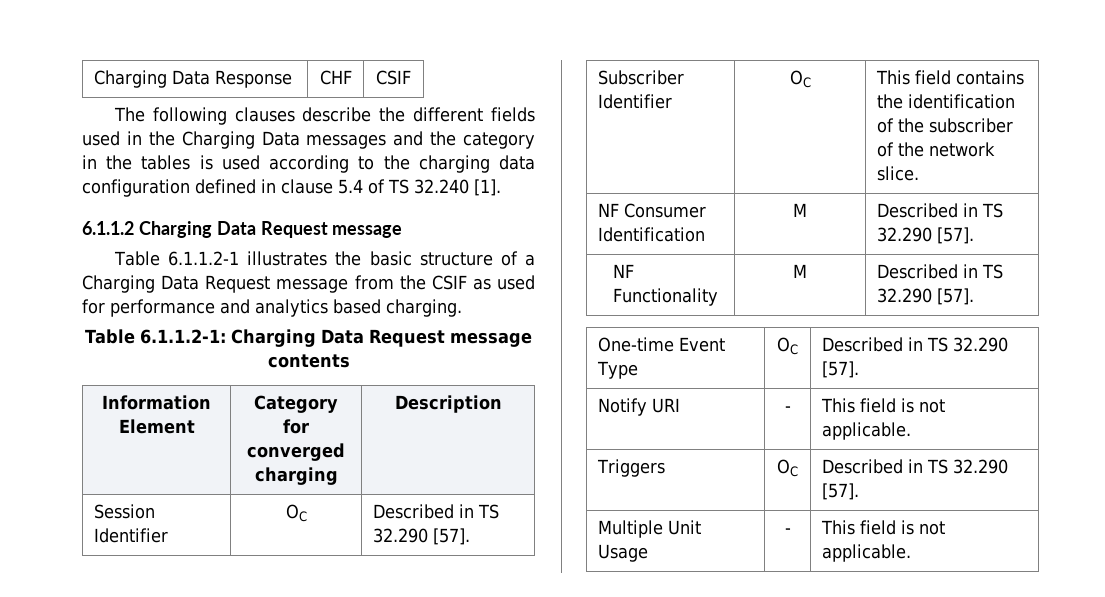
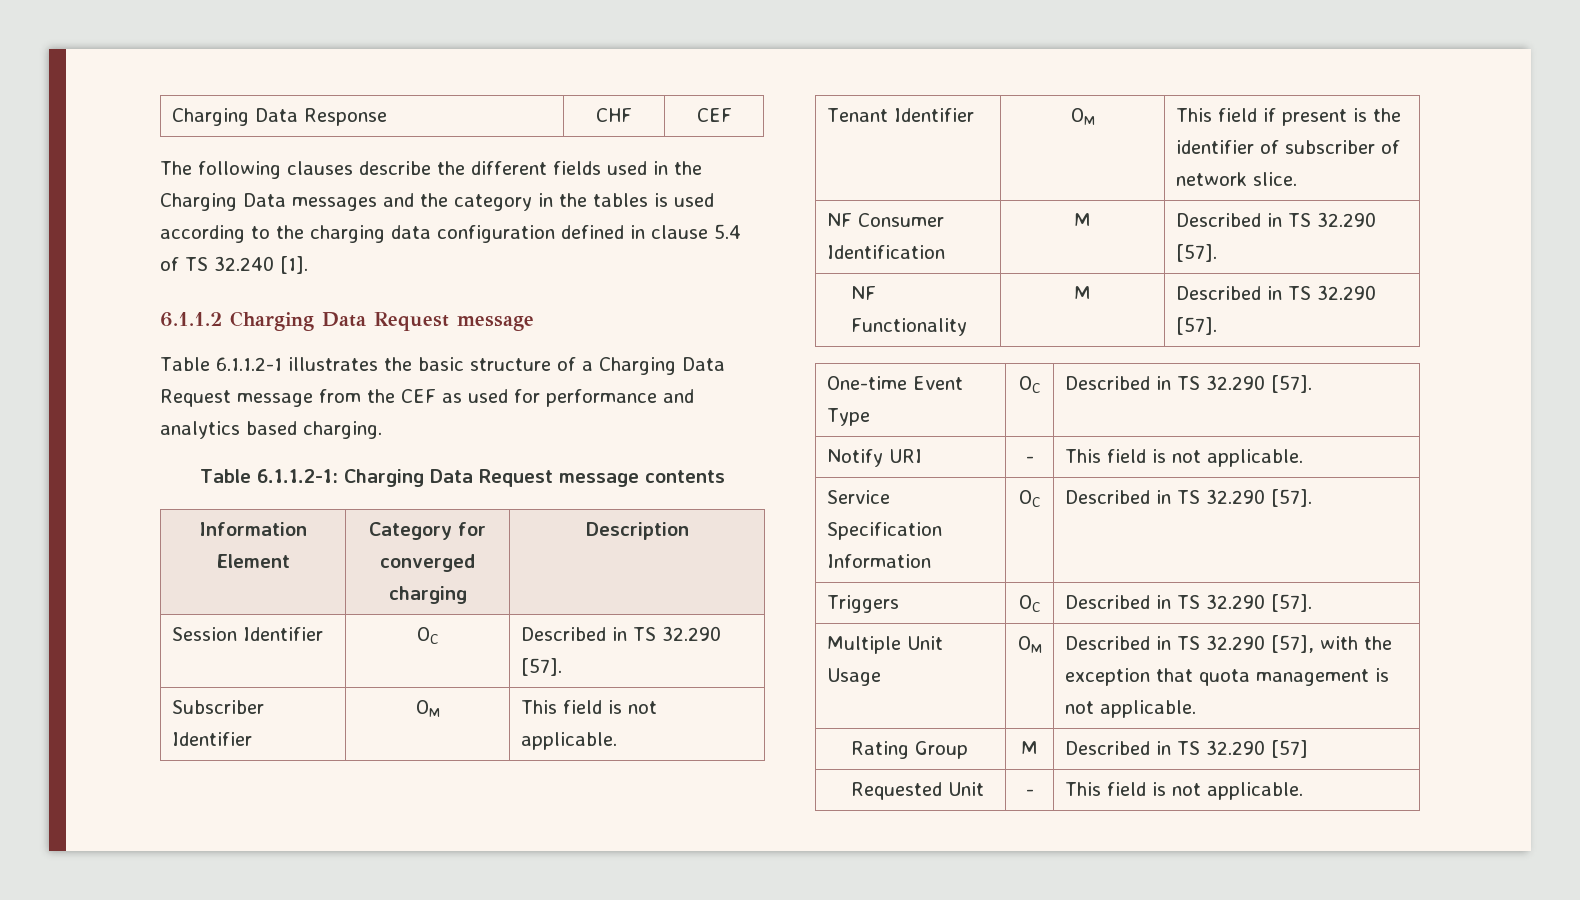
- Charging Data Response | CHF | CSIF
+ Charging Data Response | CHF | CEF
- Table 6.1.1.2-1 illustrates the basic structure of a Charging Data Request message from the CSIF as used for performance and analytics based charging.
+ Table 6.1.1.2-1 illustrates the basic structure of a Charging Data Request message from the CEF as used for performance and analytics based charging.
- Subscriber Identifier | OC | This field contains the identification of the subscriber of the network slice.
+ Subscriber Identifier | OM | This field is not applicable.
+ Tenant Identifier | OM | This field if present is the identifier of subscriber of network slice.
+ Service Specification Information | OC | Described in TS 32.290 [57].
- Multiple Unit Usage | - | This field is not applicable.
+ Multiple Unit Usage | OM | Described in TS 32.290 [57], with the exception that quota management is not applicable.
+ Rating Group | M | Described in TS 32.290 [57]
+ Requested Unit | - | This field is not applicable.

